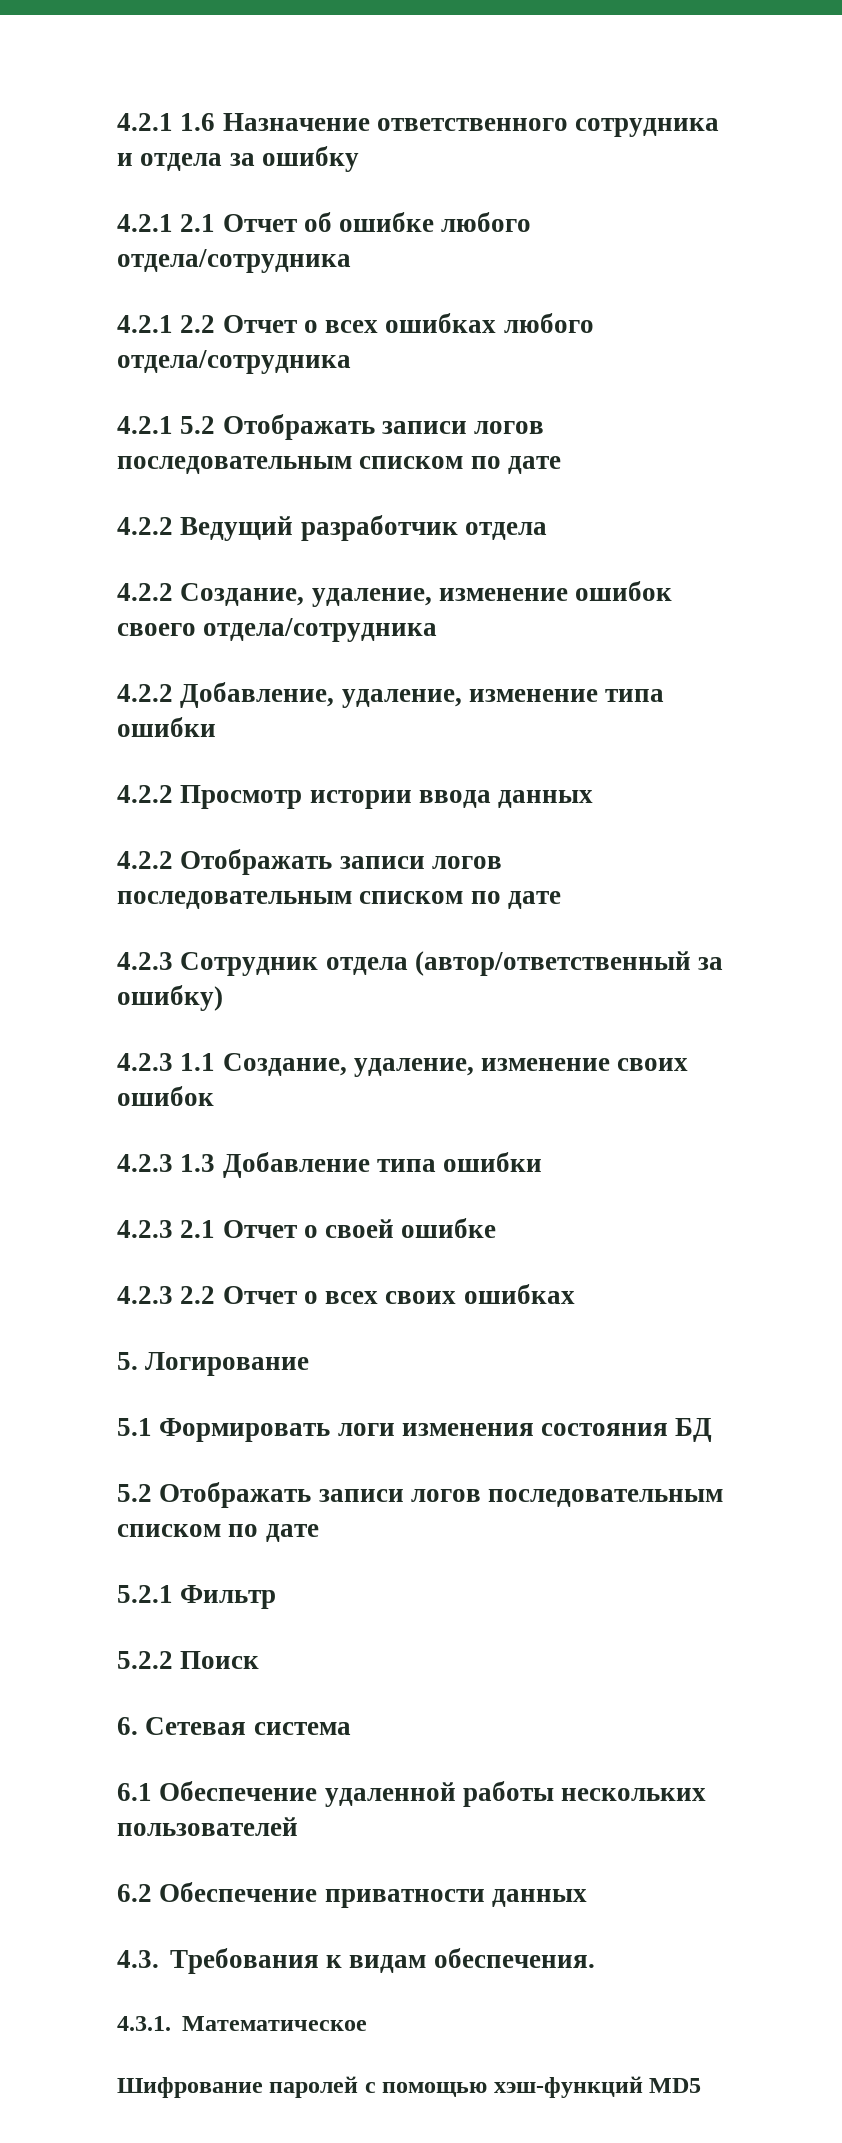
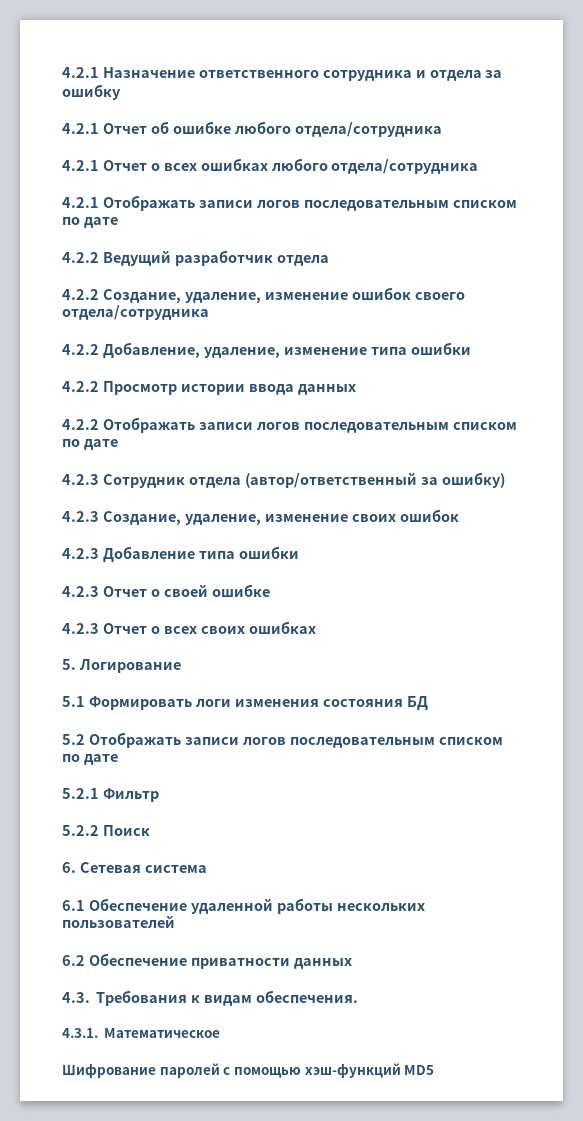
- 4.2.1 1.6 Назначение ответственного сотрудника и отдела за ошибку
+ 4.2.1 Назначение ответственного сотрудника и отдела за ошибку
- 4.2.1 2.1 Отчет об ошибке любого отдела/сотрудника
+ 4.2.1 Отчет об ошибке любого отдела/сотрудника
- 4.2.1 2.2 Отчет о всех ошибках любого отдела/сотрудника
+ 4.2.1 Отчет о всех ошибках любого отдела/сотрудника
- 4.2.1 5.2 Отображать записи логов последовательным списком по дате
+ 4.2.1 Отображать записи логов последовательным списком по дате
- 4.2.3 1.1 Создание, удаление, изменение своих ошибок
+ 4.2.3 Создание, удаление, изменение своих ошибок
- 4.2.3 1.3 Добавление типа ошибки
+ 4.2.3 Добавление типа ошибки
- 4.2.3 2.1 Отчет о своей ошибке
+ 4.2.3 Отчет о своей ошибке
- 4.2.3 2.2 Отчет о всех своих ошибках
+ 4.2.3 Отчет о всех своих ошибках

